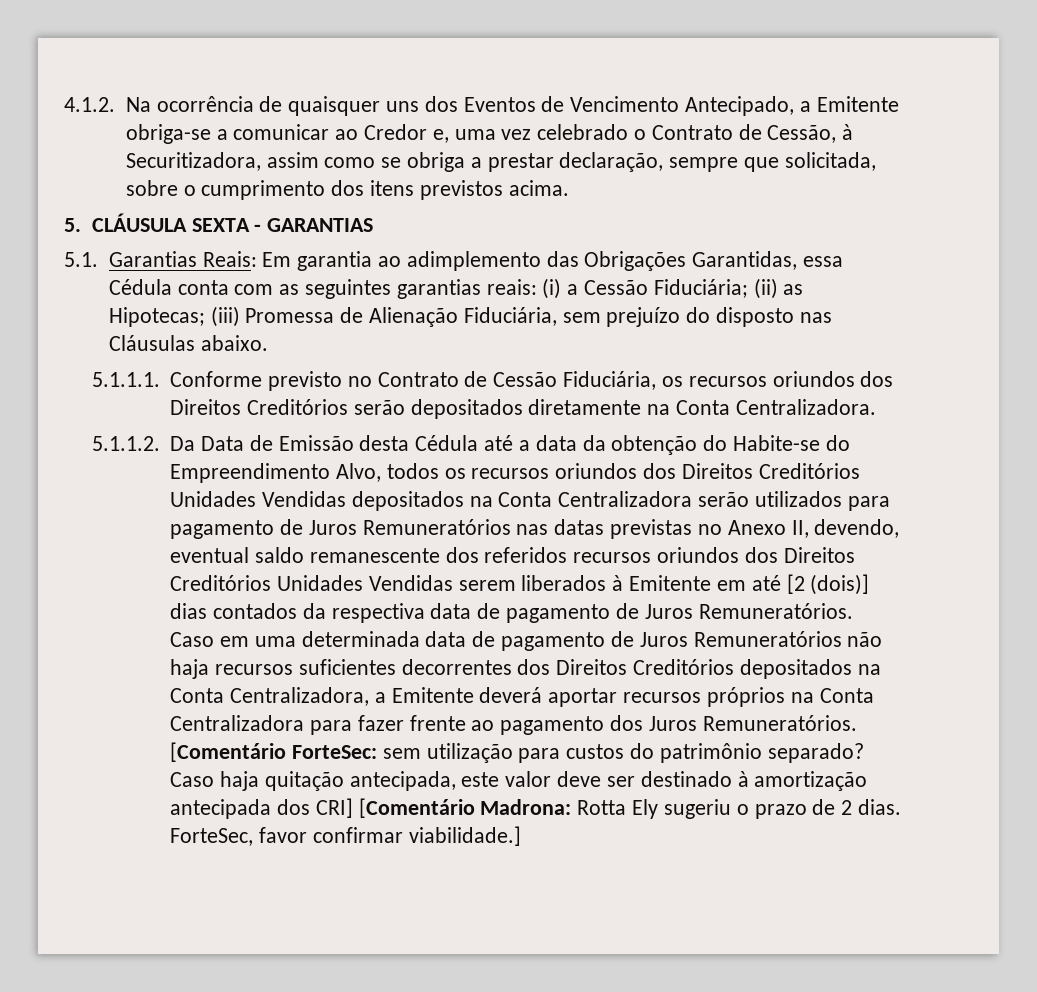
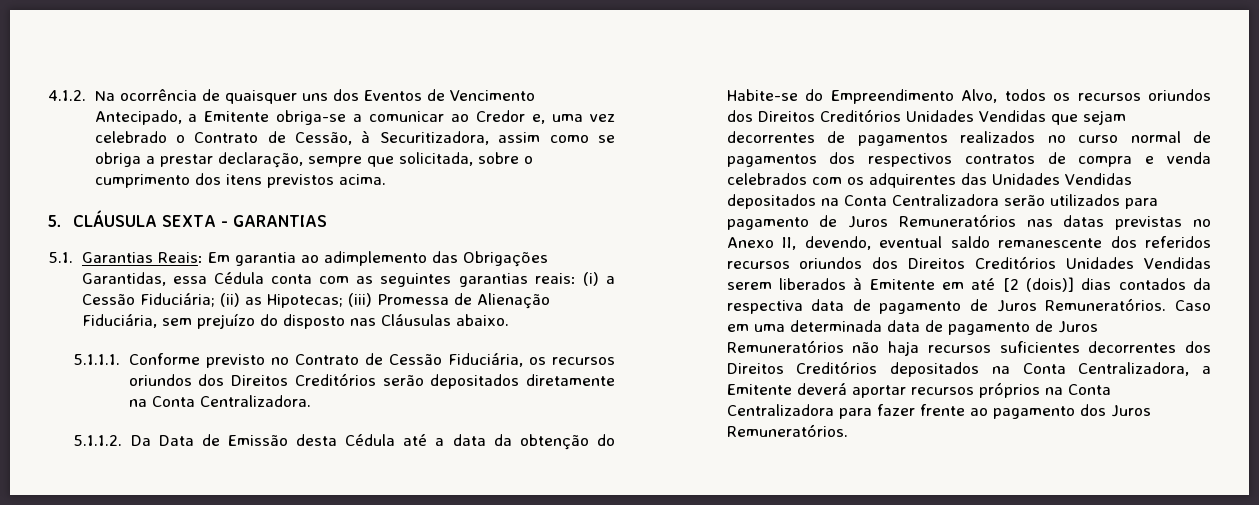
- 5.1.1.2. Da Data de Emissão desta Cédula até a data da obtenção do Habite-se do Empreendimento Alvo, todos os recursos oriundos dos Direitos Creditórios Unidades Vendidas depositados na Conta Centralizadora serão utilizados para pagamento de Juros Remuneratórios nas datas previstas no Anexo II, devendo, eventual saldo remanescente dos referidos recursos oriundos dos Direitos Creditórios Unidades Vendidas serem liberados à Emitente em até [2 (dois)] dias contados da respectiva data de pagamento de Juros Remuneratórios.
+ 5.1.1.2. Da Data de Emissão desta Cédula até a data da obtenção do Habite-se do Empreendimento Alvo, todos os recursos oriundos dos Direitos Creditórios Unidades Vendidas que sejam decorrentes de pagamentos realizados no curso normal de pagamentos dos respectivos contratos de compra e venda celebrados com os adquirentes das Unidades Vendidas depositados na Conta Centralizadora serão utilizados para pagamento de Juros Remuneratórios nas datas previstas no Anexo II, devendo, eventual saldo remanescente dos referidos recursos oriundos dos Direitos Creditórios Unidades Vendidas serem liberados à Emitente em até [2 (dois)] dias contados da respectiva data de pagamento de Juros Remuneratórios.
- [Comentário ForteSec: sem utilização para custos do patrimônio separado? Caso haja quitação antecipada, este valor deve ser destinado à amortização antecipada dos CRI] [Comentário Madrona: Rotta Ely sugeriu o prazo de 2 dias. ForteSec, favor confirmar viabilidade.]

